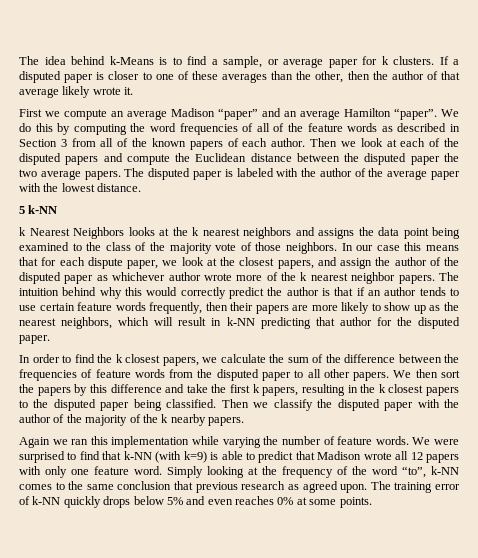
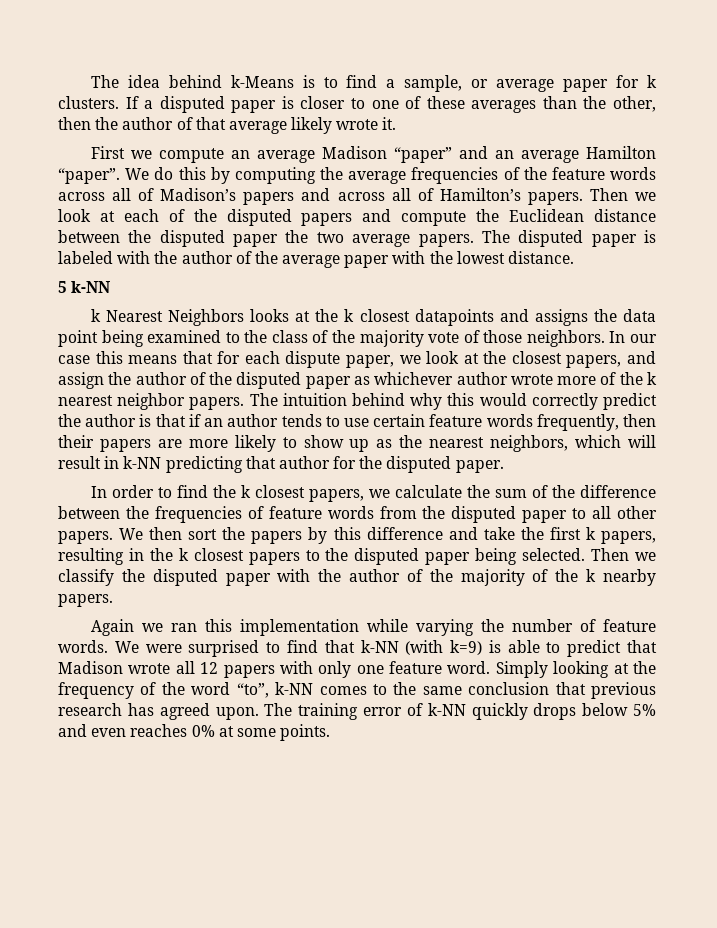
- We do this by computing the word frequencies of all of the feature words as described in Section 3 from all of the known papers of each author.
+ We do this by computing the average frequencies of the feature words across all of Madison’s papers and across all of Hamilton’s papers.
- k Nearest Neighbors looks at the k nearest neighbors and assigns the data point being examined to the class of the majority vote of those neighbors.
+ k Nearest Neighbors looks at the k closest datapoints and assigns the data point being examined to the class of the majority vote of those neighbors.
- We then sort the papers by this difference and take the first k papers, resulting in the k closest papers to the disputed paper being classified.
+ We then sort the papers by this difference and take the first k papers, resulting in the k closest papers to the disputed paper being selected.
- Simply looking at the frequency of the word “to”, k-NN comes to the same conclusion that previous research as agreed upon.
+ Simply looking at the frequency of the word “to”, k-NN comes to the same conclusion that previous research has agreed upon.

